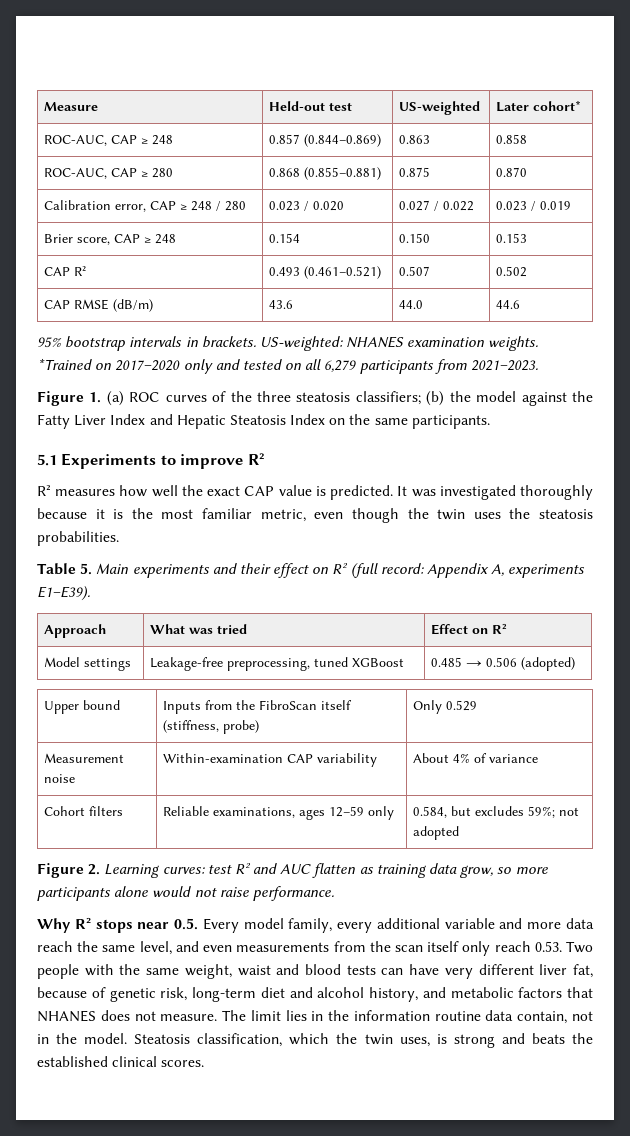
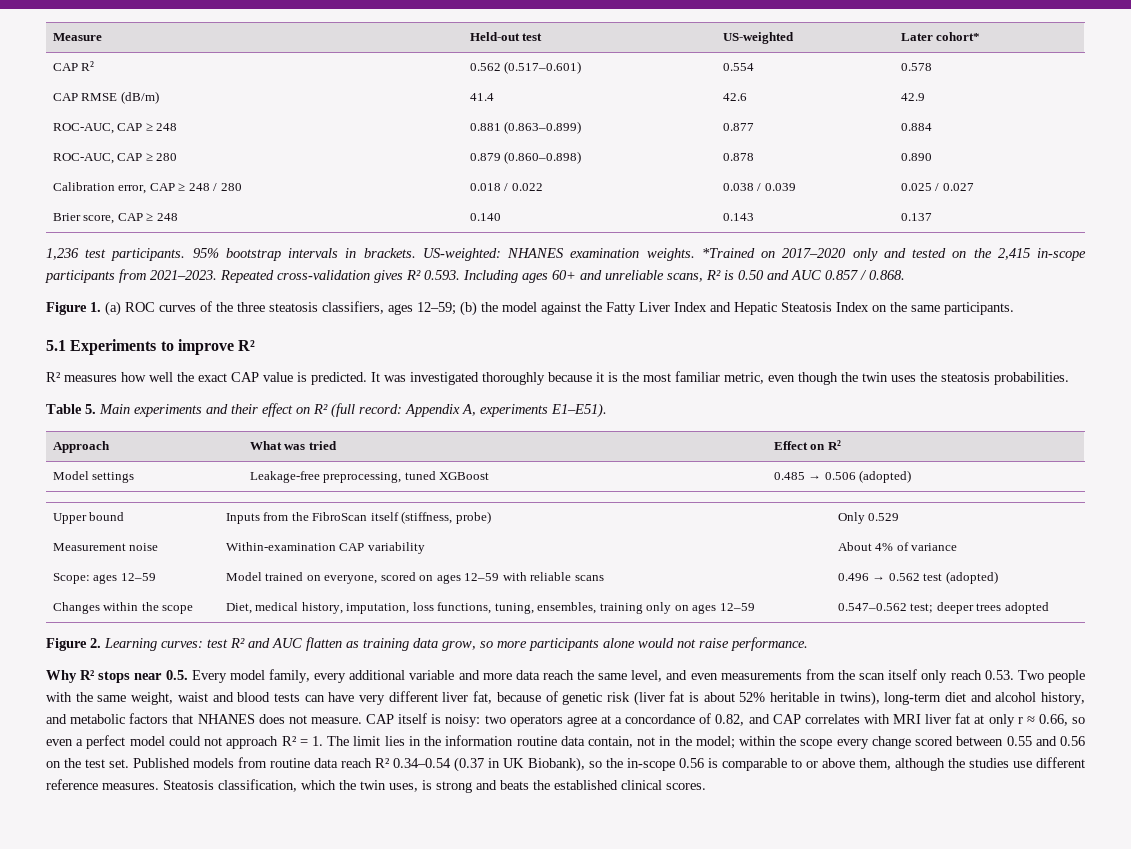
+ CAP R² | 0.562 (0.517–0.601) | 0.554 | 0.578
+ CAP RMSE (dB/m) | 41.4 | 42.6 | 42.9
- ROC-AUC, CAP ≥ 248 | 0.857 (0.844–0.869) | 0.863 | 0.858
+ ROC-AUC, CAP ≥ 248 | 0.881 (0.863–0.899) | 0.877 | 0.884
- ROC-AUC, CAP ≥ 280 | 0.868 (0.855–0.881) | 0.875 | 0.870
+ ROC-AUC, CAP ≥ 280 | 0.879 (0.860–0.898) | 0.878 | 0.890
- Calibration error, CAP ≥ 248 / 280 | 0.023 / 0.020 | 0.027 / 0.022 | 0.023 / 0.019
+ Calibration error, CAP ≥ 248 / 280 | 0.018 / 0.022 | 0.038 / 0.039 | 0.025 / 0.027
- Brier score, CAP ≥ 248 | 0.154 | 0.150 | 0.153
- CAP R² | 0.493 (0.461–0.521) | 0.507 | 0.502
- CAP RMSE (dB/m) | 43.6 | 44.0 | 44.6
- 95% bootstrap intervals in brackets.
+ Brier score, CAP ≥ 248 | 0.140 | 0.143 | 0.137
+ 1,236 test participants. 95% bootstrap intervals in brackets.
- *Trained on 2017–2020 only and tested on all 6,279 participants from 2021–2023.
+ *Trained on 2017–2020 only and tested on the 2,415 in-scope participants from 2021–2023. Repeated cross-validation gives R² 0.593. Including ages 60+ and unreliable scans, R² is 0.50 and AUC 0.857 / 0.868.
- Figure 1. (a) ROC curves of the three steatosis classifiers; (b) the model against the Fatty Liver Index and Hepatic Steatosis Index on the same participants.
+ Figure 1. (a) ROC curves of the three steatosis classifiers, ages 12–59; (b) the model against the Fatty Liver Index and Hepatic Steatosis Index on the same participants.
- Table 5. Main experiments and their effect on R² (full record: Appendix A, experiments E1–E39).
+ Table 5. Main experiments and their effect on R² (full record: Appendix A, experiments E1–E51).
- Cohort filters | Reliable examinations, ages 12–59 only | 0.584, but excludes 59%; not adopted
+ Scope: ages 12–59 | Model trained on everyone, scored on ages 12–59 with reliable scans | 0.496 → 0.562 test (adopted)
+ Changes within the scope | Diet, medical history, imputation, loss functions, tuning, ensembles, training only on ages 12–59 | 0.547–0.562 test; deeper trees adopted
- Why R² stops near 0.5. Every model family, every additional variable and more data reach the same level, and even measurements from the scan itself only reach 0.53. Two people with the same weight, waist and blood tests can have very different liver fat, because of genetic risk, long-term diet and alcohol history, and metabolic factors that NHANES does not measure.
+ Why R² stops near 0.5. Every model family, every additional variable and more data reach the same level, and even measurements from the scan itself only reach 0.53. Two people with the same weight, waist and blood tests can have very different liver fat, because of genetic risk (liver fat is about 52% heritable in twins), long-term diet and alcohol history, and metabolic factors that NHANES does not measure.
- The limit lies in the information routine data contain, not in the model.
+ CAP itself is noisy: two operators agree at a concordance of 0.82, and CAP correlates with MRI liver fat at only r ≈ 0.66, so even a perfect model could not approach R² = 1. The limit lies in the information routine data contain, not in the model; within the scope every change scored between 0.55 and 0.56 on the test set. Published models from routine data reach R² 0.34–0.54 (0.37 in UK Biobank), so the in-scope 0.56 is comparable to or above them, although the studies use different reference measures.

